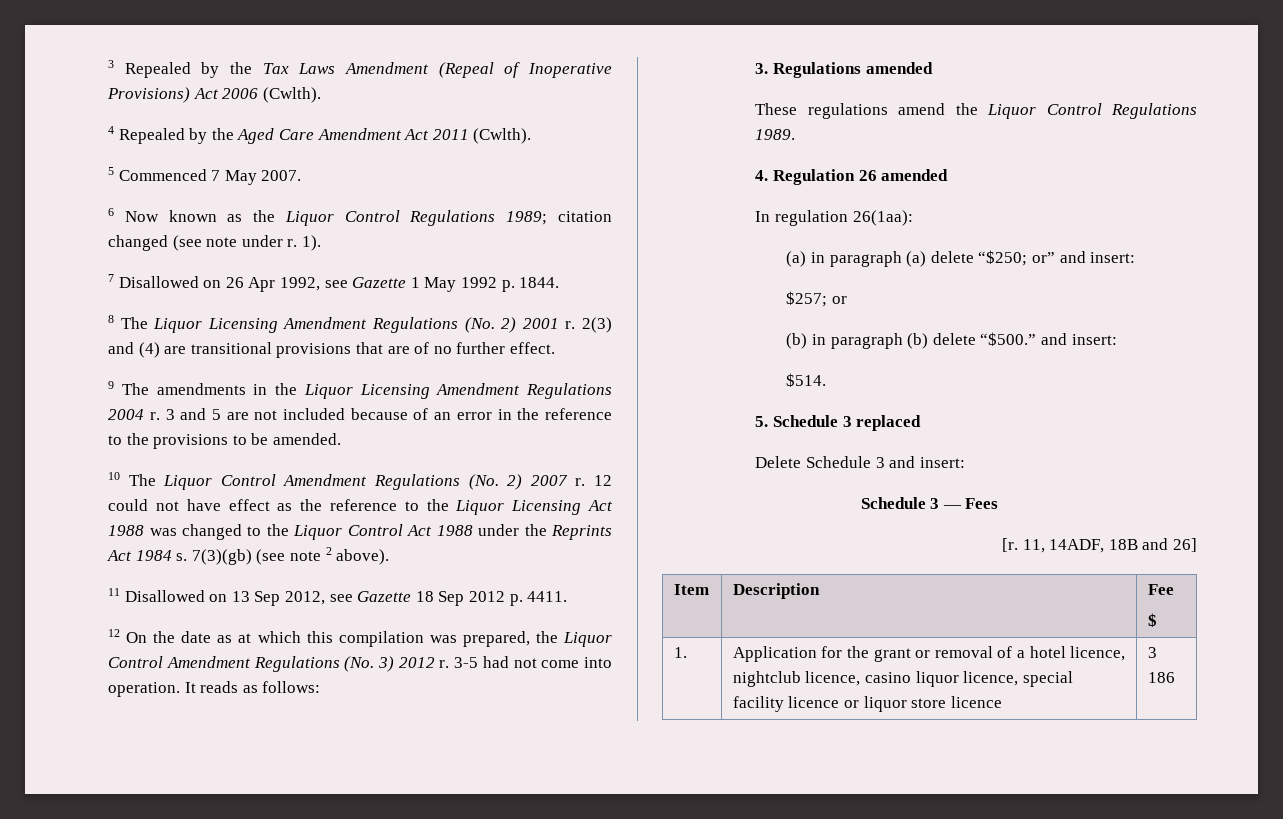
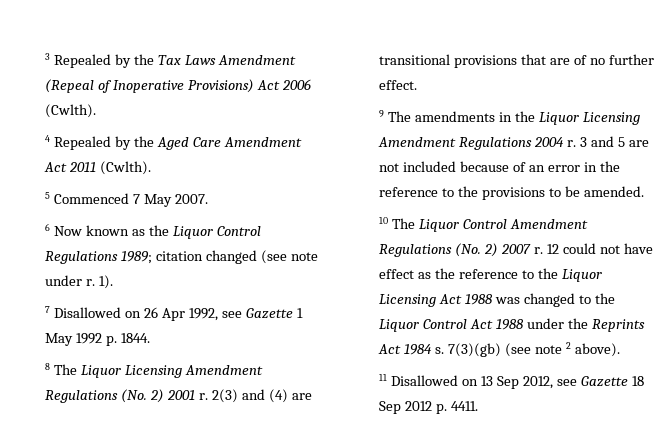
- 12 On the date as at which this compilation was prepared, the Liquor Control Amendment Regulations (No. 3) 2012 r. 3-5 had not come into operation. It reads as follows:
- 3. Regulations amended
- These regulations amend the Liquor Control Regulations 1989.
- 4. Regulation 26 amended
- In regulation 26(1aa):
- (a) in paragraph (a) delete “$250; or” and insert:
- $257; or
- (b) in paragraph (b) delete “$500.” and insert:
- $514.
- 5. Schedule 3 replaced
- Delete Schedule 3 and insert:
- Schedule 3 — Fees
- [r. 11, 14ADF, 18B and 26]
- Item | Description | Fee
- $
- 1. | Application for the grant or removal of a hotel licence, nightclub licence, casino liquor licence, special facility licence or liquor store licence | 3 186

